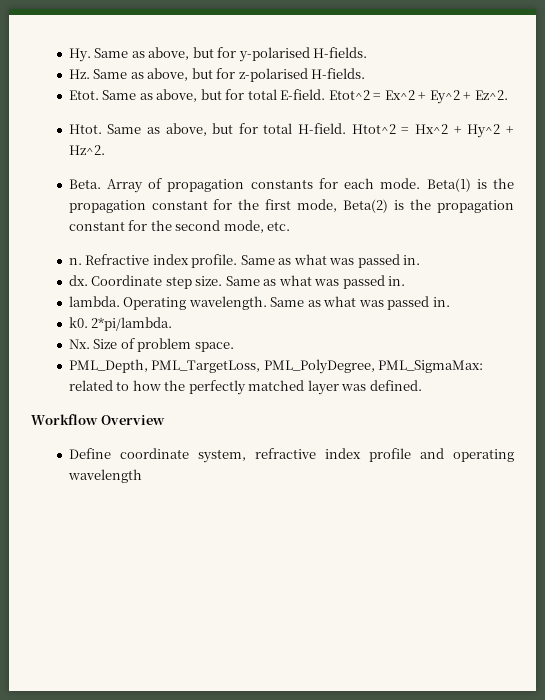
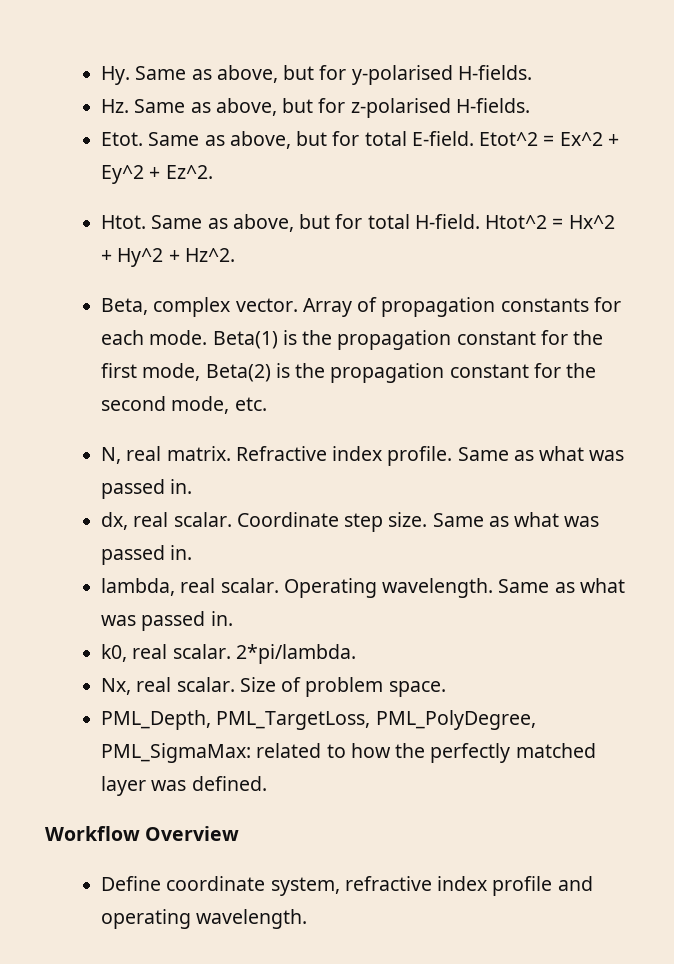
- Beta.
+ Beta, complex vector.
- n.
+ N, real matrix.
- dx.
+ dx, real scalar.
- lambda.
+ lambda, real scalar.
- k0. 2*pi/lambda.
- Nx. Size of problem space.
+ k0, real scalar. 2*pi/lambda.
+ Nx, real scalar. Size of problem space.
- Define coordinate system, refractive index profile and operating wavelength
+ Define coordinate system, refractive index profile and operating wavelength.

